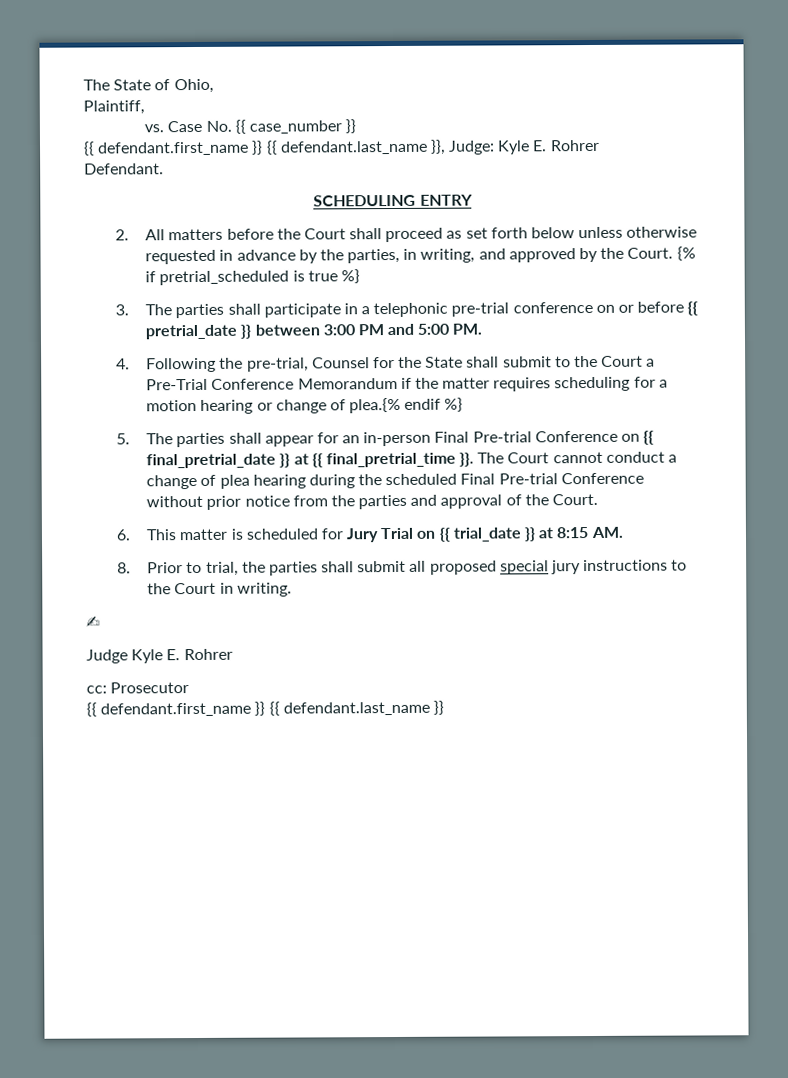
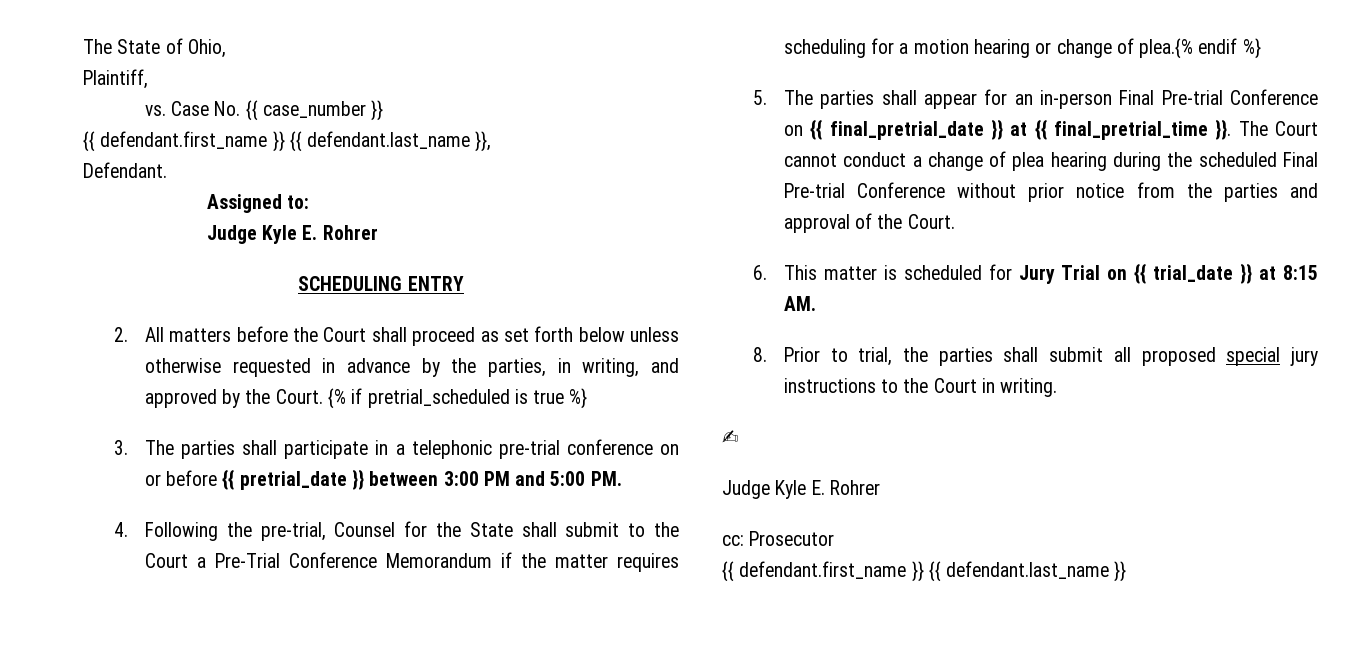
- {{ defendant.first_name }} {{ defendant.last_name }}, Judge: Kyle E. Rohrer
+ {{ defendant.first_name }} {{ defendant.last_name }},
  Defendant.
+ Assigned to:
+ Judge Kyle E. Rohrer

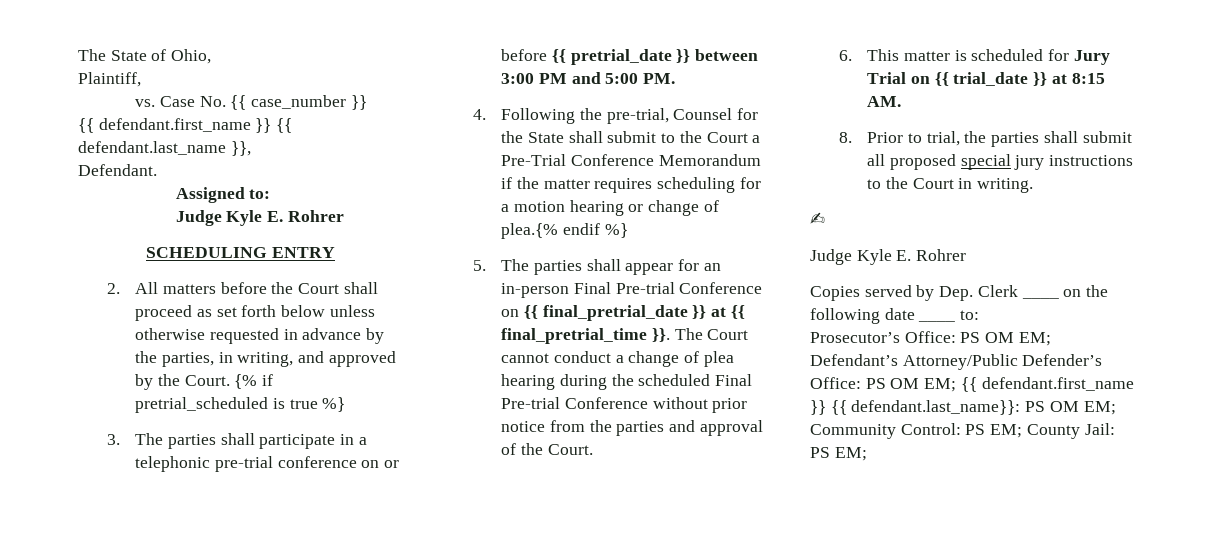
- cc: Prosecutor
- {{ defendant.first_name }} {{ defendant.last_name }}
+ Copies served by Dep. Clerk ____ on the following date ____ to:
+ Prosecutor’s Office: PS OM EM; Defendant’s Attorney/Public Defender’s Office: PS OM EM; {{ defendant.first_name }} {{ defendant.last_name}}: PS OM EM; Community Control: PS EM; County Jail: PS EM;

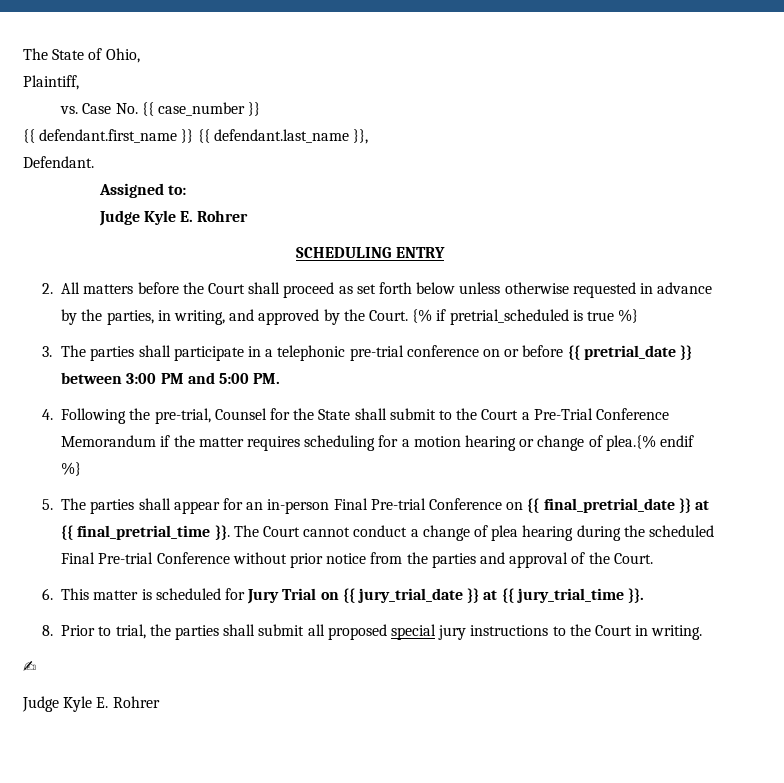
- 6. This matter is scheduled for Jury Trial on {{ trial_date }} at 8:15 AM.
+ 6. This matter is scheduled for Jury Trial on {{ jury_trial_date }} at {{ jury_trial_time }}.
- Copies served by Dep. Clerk ____ on the following date ____ to:
- Prosecutor’s Office: PS OM EM; Defendant’s Attorney/Public Defender’s Office: PS OM EM; {{ defendant.first_name }} {{ defendant.last_name}}: PS OM EM; Community Control: PS EM; County Jail: PS EM;

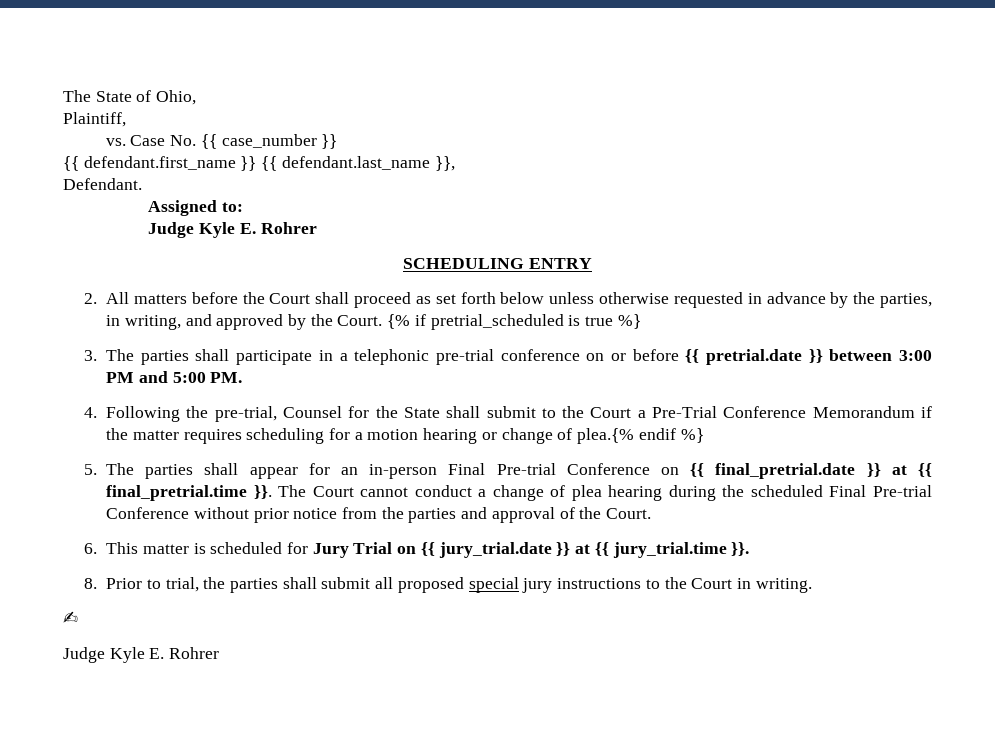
- 3. The parties shall participate in a telephonic pre-trial conference on or before {{ pretrial_date }} between 3:00 PM and 5:00 PM.
+ 3. The parties shall participate in a telephonic pre-trial conference on or before {{ pretrial.date }} between 3:00 PM and 5:00 PM.
- 5. The parties shall appear for an in-person Final Pre-trial Conference on {{ final_pretrial_date }} at {{ final_pretrial_time }}.
+ 5. The parties shall appear for an in-person Final Pre-trial Conference on {{ final_pretrial.date }} at {{ final_pretrial.time }}.
- 6. This matter is scheduled for Jury Trial on {{ jury_trial_date }} at {{ jury_trial_time }}.
+ 6. This matter is scheduled for Jury Trial on {{ jury_trial.date }} at {{ jury_trial.time }}.

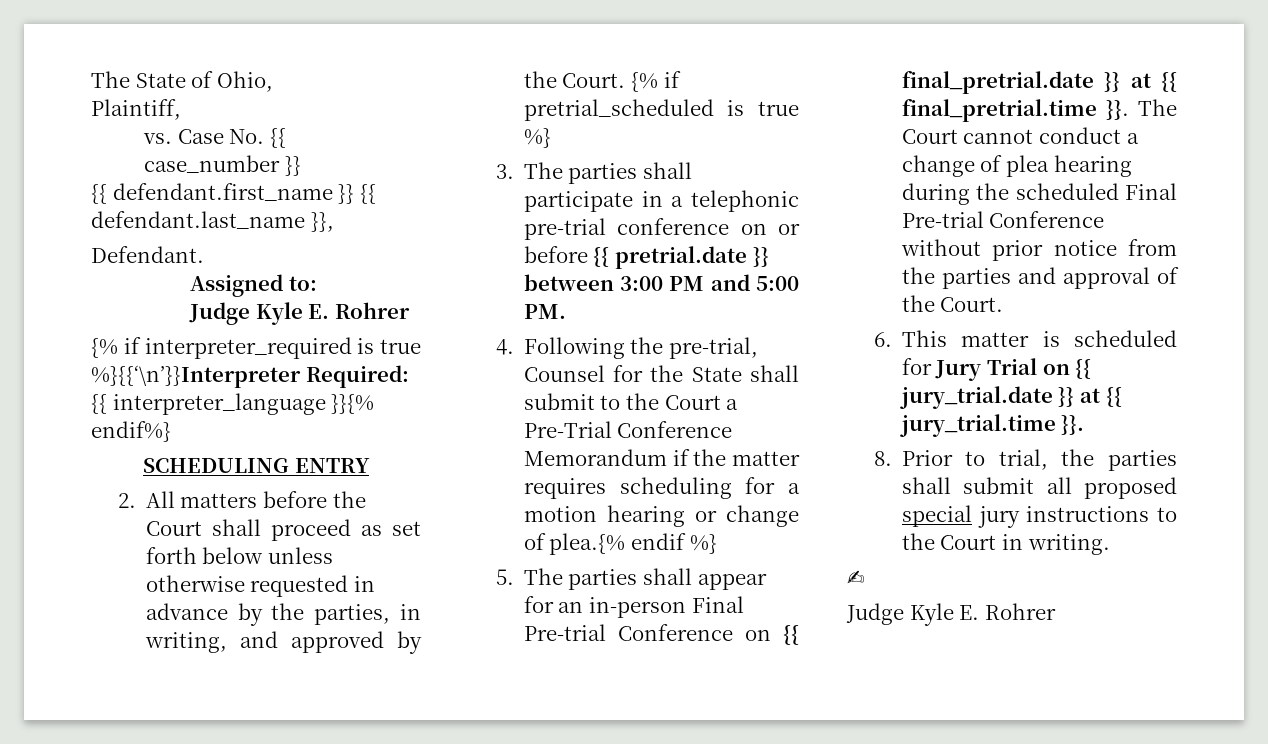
+ {% if interpreter_required is true %}{{‘\n’}}Interpreter Required: {{ interpreter_language }}{% endif%}

